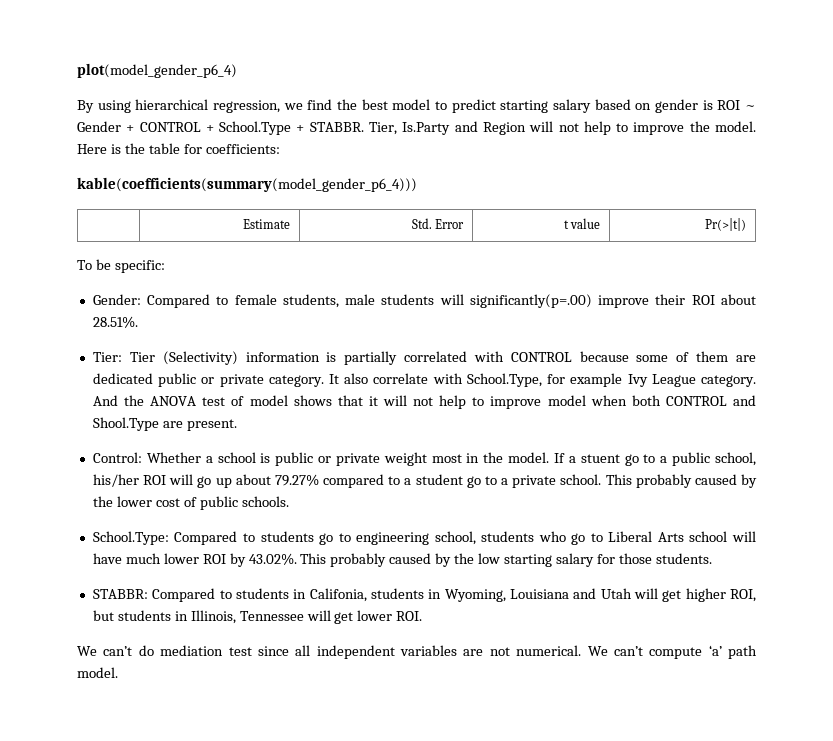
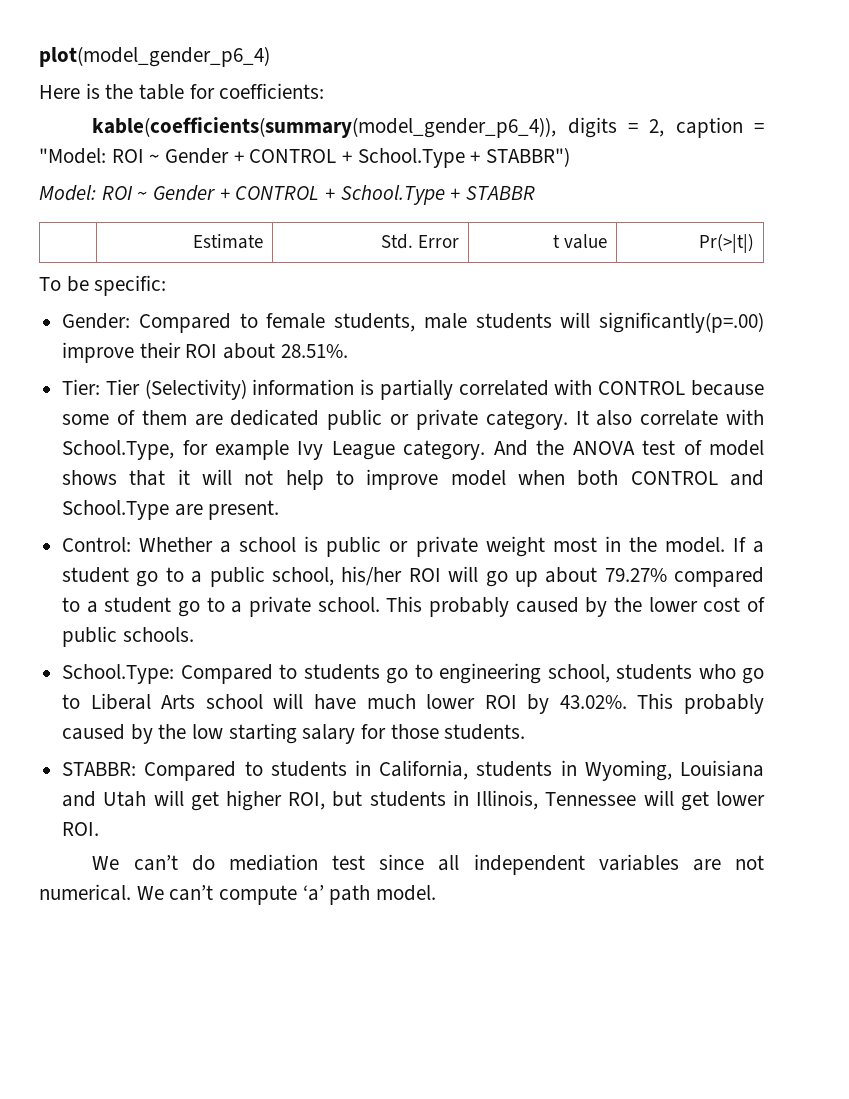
- By using hierarchical regression, we find the best model to predict starting salary based on gender is ROI ~ Gender + CONTROL + School.Type + STABBR. Tier, Is.Party and Region will not help to improve the model. Here is the table for coefficients:
- kable(coefficients(summary(model_gender_p6_4)))
+ Here is the table for coefficients:
+ kable(coefficients(summary(model_gender_p6_4)), digits = 2, caption = "Model: ROI ~ Gender + CONTROL + School.Type + STABBR")
+ Model: ROI ~ Gender + CONTROL + School.Type + STABBR
- And the ANOVA test of model shows that it will not help to improve model when both CONTROL and Shool.Type are present.
+ And the ANOVA test of model shows that it will not help to improve model when both CONTROL and School.Type are present.
- If a stuent go to a public school, his/her ROI will go up about 79.27% compared to a student go to a private school.
+ If a student go to a public school, his/her ROI will go up about 79.27% compared to a student go to a private school.
- STABBR: Compared to students in Califonia, students in Wyoming, Louisiana and Utah will get higher ROI, but students in Illinois, Tennessee will get lower ROI.
+ STABBR: Compared to students in California, students in Wyoming, Louisiana and Utah will get higher ROI, but students in Illinois, Tennessee will get lower ROI.

